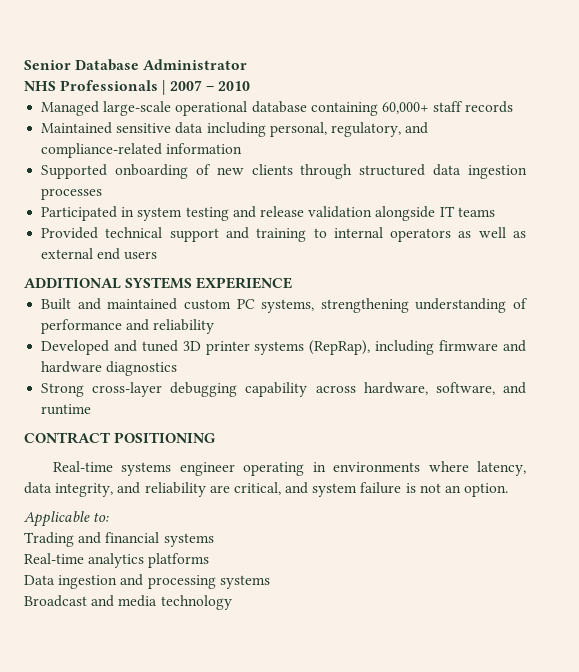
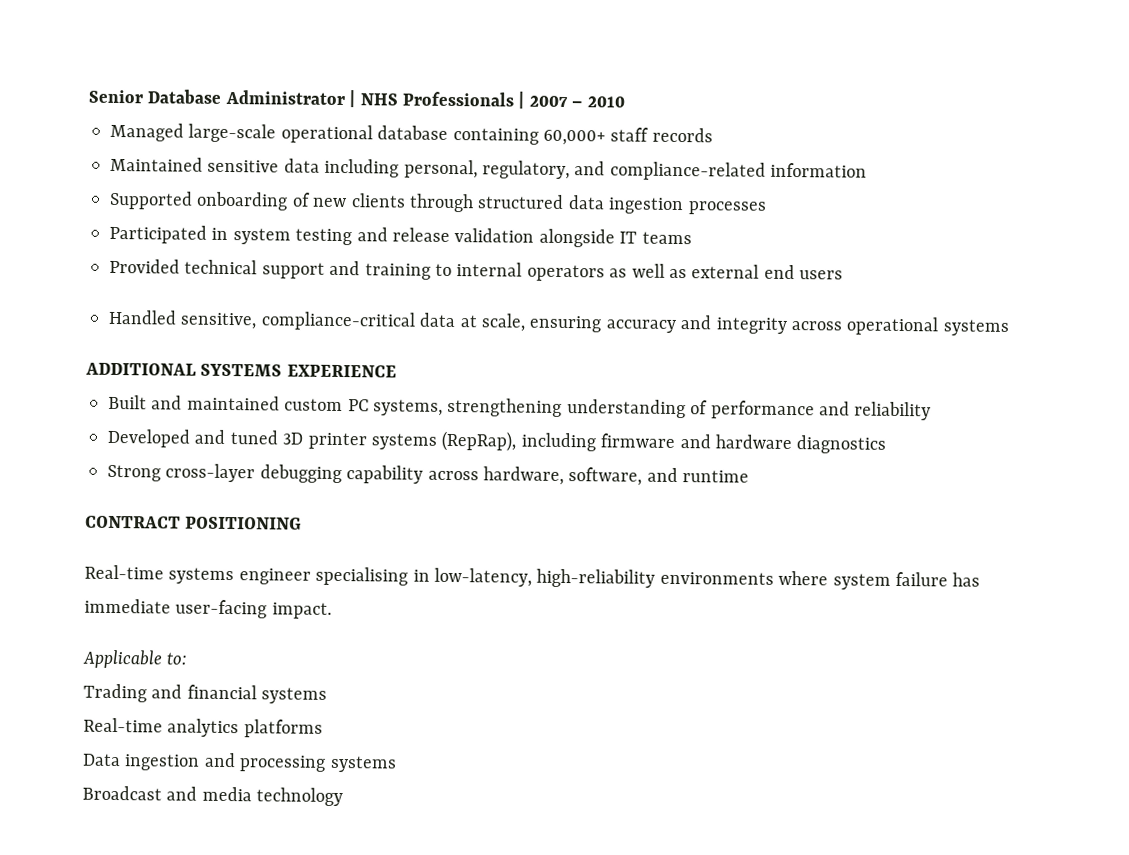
- Senior Database Administrator
- NHS Professionals | 2007 – 2010
+ Senior Database Administrator | NHS Professionals | 2007 – 2010
+ Handled sensitive, compliance-critical data at scale, ensuring accuracy and integrity across operational systems
- Real-time systems engineer operating in environments where latency, data integrity, and reliability are critical, and system failure is not an option.
+ Real-time systems engineer specialising in low-latency, high-reliability environments where system failure has immediate user-facing impact.

